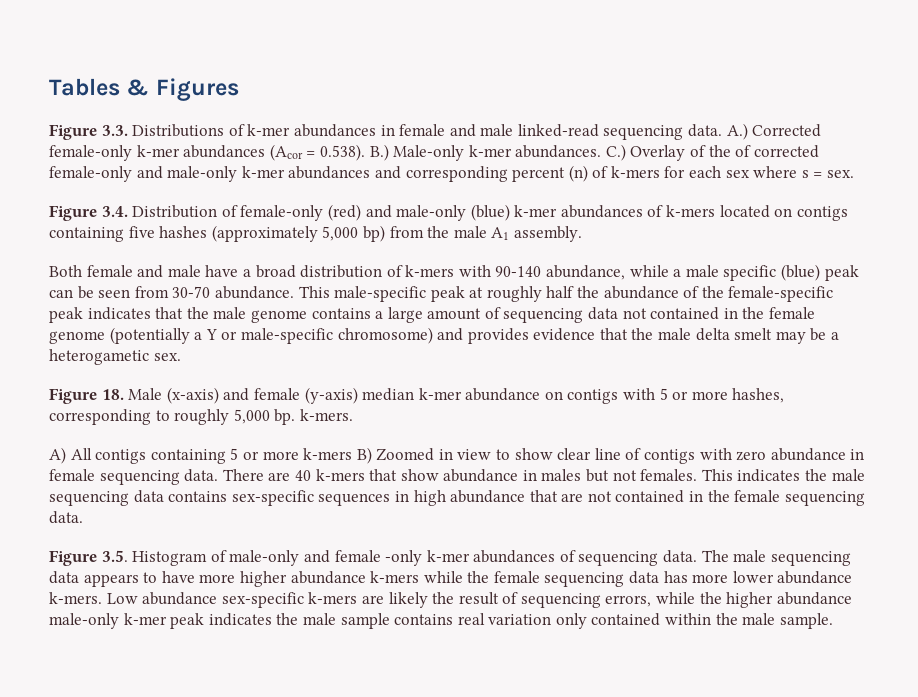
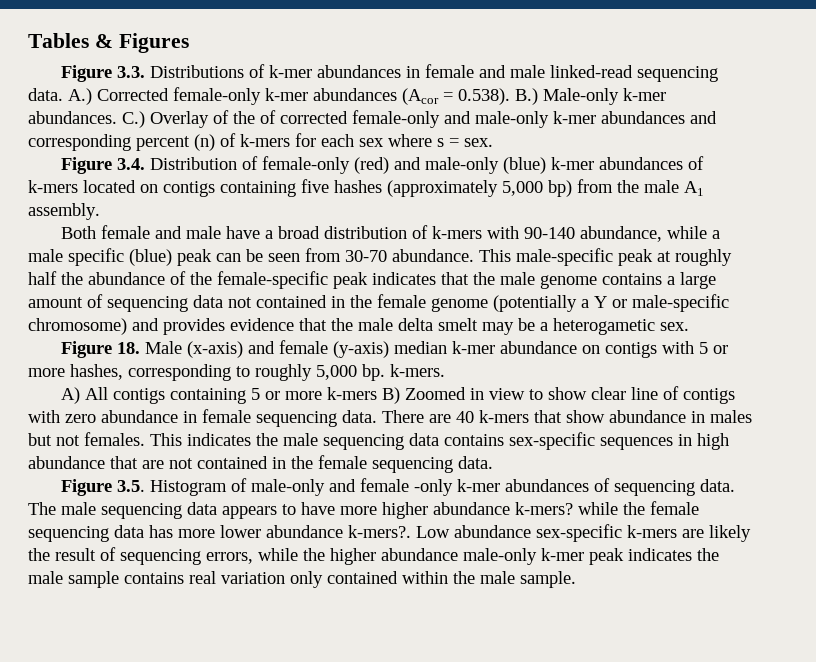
- The male sequencing data appears to have more higher abundance k-mers while the female sequencing data has more lower abundance k-mers.
+ The male sequencing data appears to have more higher abundance k-mers? while the female sequencing data has more lower abundance k-mers?.

